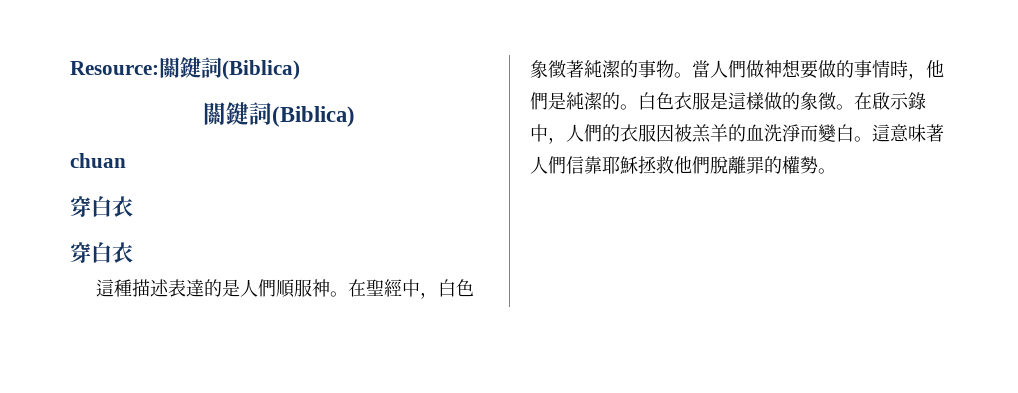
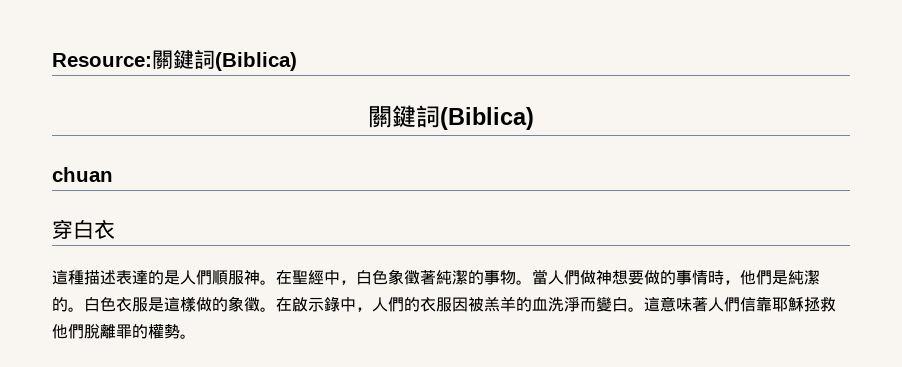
  chuan
- 穿白衣

